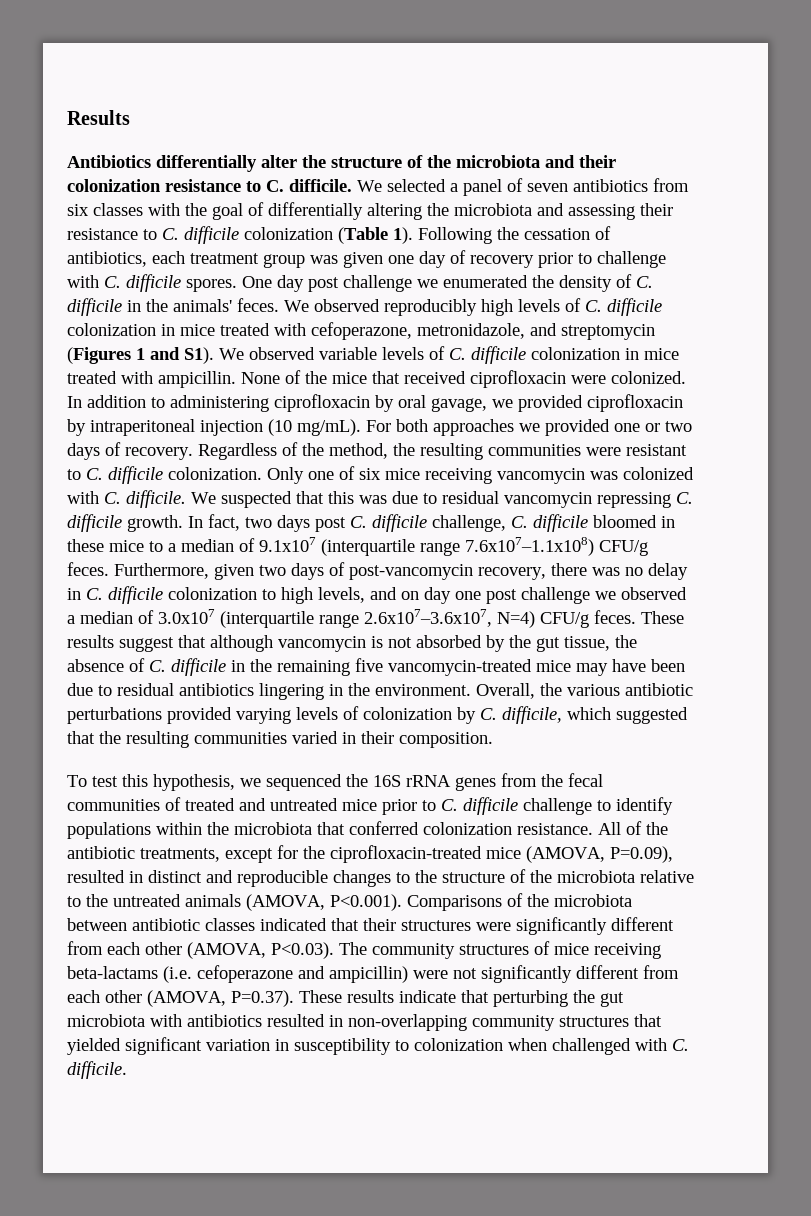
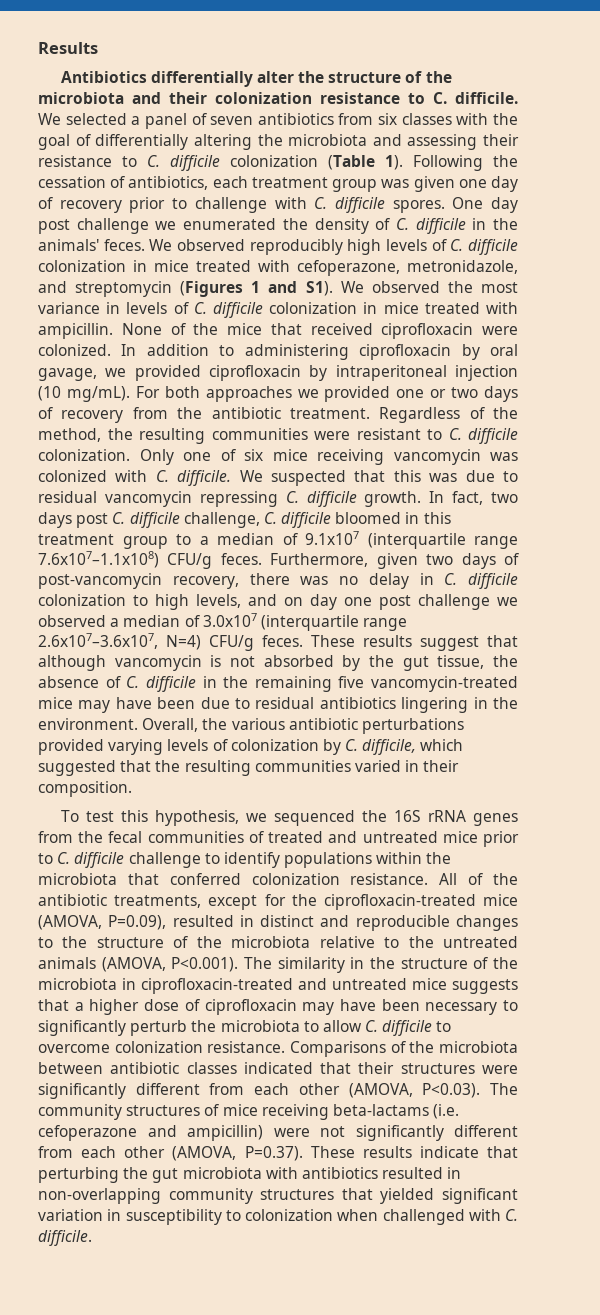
- We observed reproducibly high levels of C. difficile colonization in mice treated with cefoperazone, metronidazole, and streptomycin (Figures 1 and S1). We observed variable levels of C. difficile colonization in mice treated with ampicillin.
+ We observed reproducibly high levels of C. difficile colonization in mice treated with cefoperazone, metronidazole, and streptomycin (Figures 1 and S1). We observed the most variance in levels of C. difficile colonization in mice treated with ampicillin.
- For both approaches we provided one or two days of recovery.
+ For both approaches we provided one or two days of recovery from the antibiotic treatment.
- In fact, two days post C. difficile challenge, C. difficile bloomed in these mice to a median of 9.1x107 (interquartile range 7.6x107–1.1x108) CFU/g feces.
+ In fact, two days post C. difficile challenge, C. difficile bloomed in this treatment group to a median of 9.1x107 (interquartile range 7.6x107–1.1x108) CFU/g feces.
- All of the antibiotic treatments, except for the ciprofloxacin-treated mice (AMOVA, P=0.09), resulted in distinct and reproducible changes to the structure of the microbiota relative to the untreated animals (AMOVA, P<0.001). Comparisons of the microbiota between antibiotic classes indicated that their structures were significantly different from each other (AMOVA, P<0.03). The community structures of mice receiving beta-lactams (i.e. cefoperazone and ampicillin) were not significantly different from each other (AMOVA, P=0.37). These results indicate that perturbing the gut microbiota with antibiotics resulted in non-overlapping community structures that yielded significant variation in susceptibility to colonization when challenged with C. difficile.
+ All of the antibiotic treatments, except for the ciprofloxacin-treated mice (AMOVA, P=0.09), resulted in distinct and reproducible changes to the structure of the microbiota relative to the untreated animals (AMOVA, P<0.001). The similarity in the structure of the microbiota in ciprofloxacin-treated and untreated mice suggests that a higher dose of ciprofloxacin may have been necessary to significantly perturb the microbiota to allow C. difficile to overcome colonization resistance. Comparisons of the microbiota between antibiotic classes indicated that their structures were significantly different from each other (AMOVA, P<0.03). The community structures of mice receiving beta-lactams (i.e. cefoperazone and ampicillin) were not significantly different from each other (AMOVA, P=0.37). These results indicate that perturbing the gut microbiota with antibiotics resulted in non-overlapping community structures that yielded significant variation in susceptibility to colonization when challenged with C. difficile.

